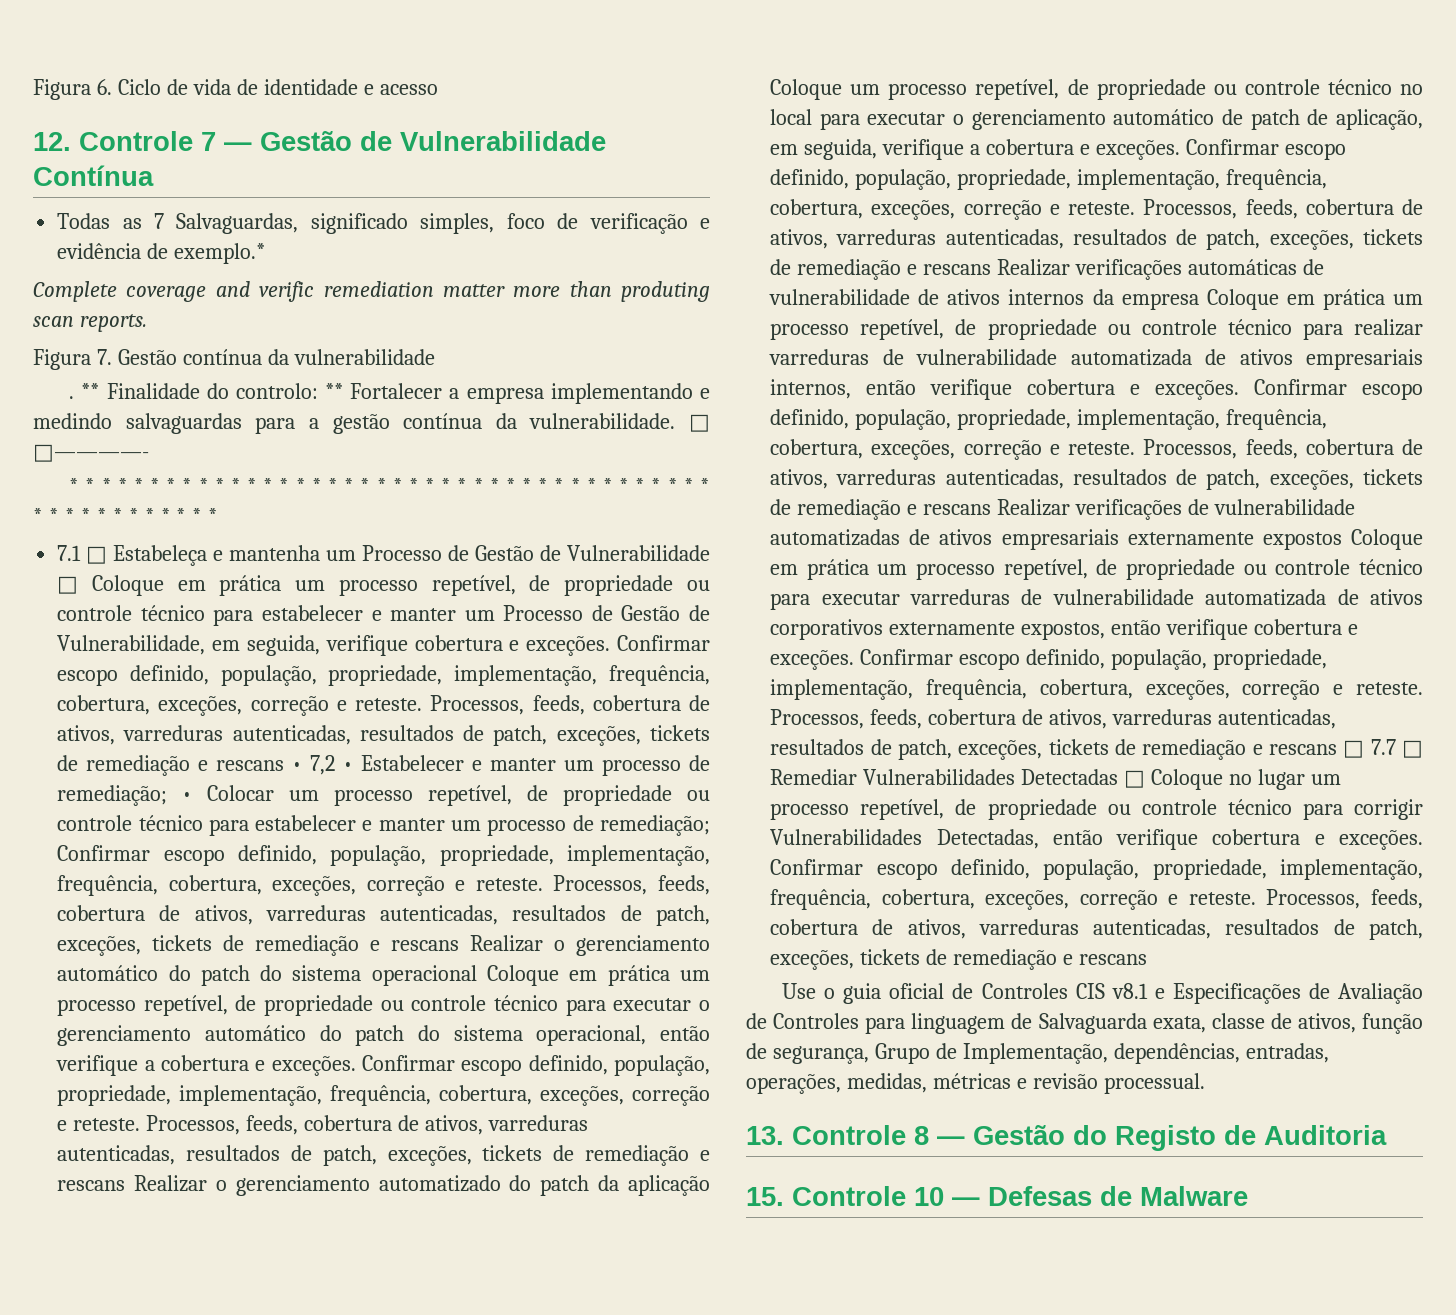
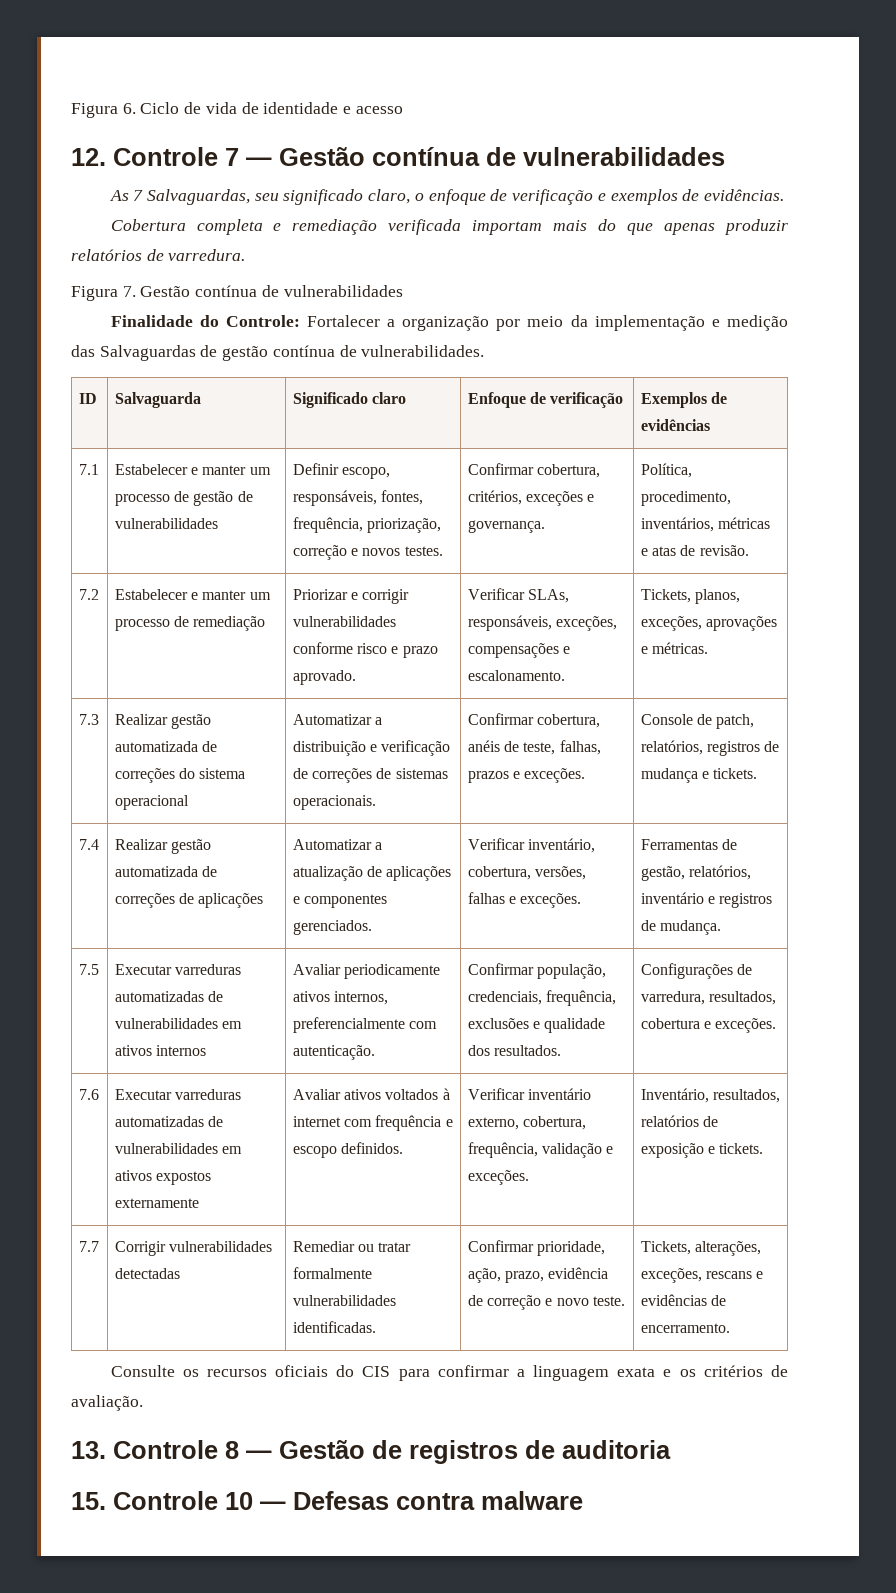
- 12. Controle 7 — Gestão de Vulnerabilidade Contínua
- Todas as 7 Salvaguardas, significado simples, foco de verificação e evidência de exemplo.*
- Complete coverage and verific remediation matter more than produting scan reports.
- Figura 7. Gestão contínua da vulnerabilidade
- . ** Finalidade do controlo: ** Fortalecer a empresa implementando e medindo salvaguardas para a gestão contínua da vulnerabilidade. □ □————-
- * * * * * * * * * * * * * * * * * * * * * * * * * * * * * * * * * * * * * * * * * * * * * * * * * * * *
- 7.1 □ Estabeleça e mantenha um Processo de Gestão de Vulnerabilidade □ Coloque em prática um processo repetível, de propriedade ou controle técnico para estabelecer e manter um Processo de Gestão de Vulnerabilidade, em seguida, verifique cobertura e exceções. Confirmar escopo definido, população, propriedade, implementação, frequência, cobertura, exceções, correção e reteste. Processos, feeds, cobertura de ativos, varreduras autenticadas, resultados de patch, exceções, tickets de remediação e rescans • 7,2 • Estabelecer e manter um processo de remediação; • Colocar um processo repetível, de propriedade ou controle técnico para estabelecer e manter um processo de remediação; Confirmar escopo definido, população, propriedade, implementação, frequência, cobertura, exceções, correção e reteste. Processos, feeds, cobertura de ativos, varreduras autenticadas, resultados de patch, exceções, tickets de remediação e rescans Realizar o gerenciamento automático do patch do sistema operacional Coloque em prática um processo repetível, de propriedade ou controle técnico para executar o gerenciamento automático do patch do sistema operacional, então verifique a cobertura e exceções. Confirmar escopo definido, população, propriedade, implementação, frequência, cobertura, exceções, correção e reteste. Processos, feeds, cobertura de ativos, varreduras autenticadas, resultados de patch, exceções, tickets de remediação e rescans Realizar o gerenciamento automatizado do patch da aplicação Coloque um processo repetível, de propriedade ou controle técnico no local para executar o gerenciamento automático de patch de aplicação, em seguida, verifique a cobertura e exceções. Confirmar escopo definido, população, propriedade, implementação, frequência, cobertura, exceções, correção e reteste. Processos, feeds, cobertura de ativos, varreduras autenticadas, resultados de patch, exceções, tickets de remediação e rescans Realizar verificações automáticas de vulnerabilidade de ativos internos da empresa Coloque em prática um processo repetível, de propriedade ou controle técnico para realizar varreduras de vulnerabilidade automatizada de ativos empresariais internos, então verifique cobertura e exceções. Confirmar escopo definido, população, propriedade, implementação, frequência, cobertura, exceções, correção e reteste. Processos, feeds, cobertura de ativos, varreduras autenticadas, resultados de patch, exceções, tickets de remediação e rescans Realizar verificações de vulnerabilidade automatizadas de ativos empresariais externamente expostos Coloque em prática um processo repetível, de propriedade ou controle técnico para executar varreduras de vulnerabilidade automatizada de ativos corporativos externamente expostos, então verifique cobertura e exceções. Confirmar escopo definido, população, propriedade, implementação, frequência, cobertura, exceções, correção e reteste. Processos, feeds, cobertura de ativos, varreduras autenticadas, resultados de patch, exceções, tickets de remediação e rescans □ 7.7 □ Remediar Vulnerabilidades Detectadas □ Coloque no lugar um processo repetível, de propriedade ou controle técnico para corrigir Vulnerabilidades Detectadas, então verifique cobertura e exceções. Confirmar escopo definido, população, propriedade, implementação, frequência, cobertura, exceções, correção e reteste. Processos, feeds, cobertura de ativos, varreduras autenticadas, resultados de patch, exceções, tickets de remediação e rescans
- Use o guia oficial de Controles CIS v8.1 e Especificações de Avaliação de Controles para linguagem de Salvaguarda exata, classe de ativos, função de segurança, Grupo de Implementação, dependências, entradas, operações, medidas, métricas e revisão processual.
+ 12. Controle 7 — Gestão contínua de vulnerabilidades
+ As 7 Salvaguardas, seu significado claro, o enfoque de verificação e exemplos de evidências.
+ Cobertura completa e remediação verificada importam mais do que apenas produzir relatórios de varredura.
+ Figura 7. Gestão contínua de vulnerabilidades
+ Finalidade do Controle: Fortalecer a organização por meio da implementação e medição das Salvaguardas de gestão contínua de vulnerabilidades.
+ ID | Salvaguarda | Significado claro | Enfoque de verificação | Exemplos de evidências
+ 7.1 | Estabelecer e manter um processo de gestão de vulnerabilidades | Definir escopo, responsáveis, fontes, frequência, priorização, correção e novos testes. | Confirmar cobertura, critérios, exceções e governança. | Política, procedimento, inventários, métricas e atas de revisão.
+ 7.2 | Estabelecer e manter um processo de remediação | Priorizar e corrigir vulnerabilidades conforme risco e prazo aprovado. | Verificar SLAs, responsáveis, exceções, compensações e escalonamento. | Tickets, planos, exceções, aprovações e métricas.
+ 7.3 | Realizar gestão automatizada de correções do sistema operacional | Automatizar a distribuição e verificação de correções de sistemas operacionais. | Confirmar cobertura, anéis de teste, falhas, prazos e exceções. | Console de patch, relatórios, registros de mudança e tickets.
+ 7.4 | Realizar gestão automatizada de correções de aplicações | Automatizar a atualização de aplicações e componentes gerenciados. | Verificar inventário, cobertura, versões, falhas e exceções. | Ferramentas de gestão, relatórios, inventário e registros de mudança.
+ 7.5 | Executar varreduras automatizadas de vulnerabilidades em ativos internos | Avaliar periodicamente ativos internos, preferencialmente com autenticação. | Confirmar população, credenciais, frequência, exclusões e qualidade dos resultados. | Configurações de varredura, resultados, cobertura e exceções.
+ 7.6 | Executar varreduras automatizadas de vulnerabilidades em ativos expostos externamente | Avaliar ativos voltados à internet com frequência e escopo definidos. | Verificar inventário externo, cobertura, frequência, validação e exceções. | Inventário, resultados, relatórios de exposição e tickets.
+ 7.7 | Corrigir vulnerabilidades detectadas | Remediar ou tratar formalmente vulnerabilidades identificadas. | Confirmar prioridade, ação, prazo, evidência de correção e novo teste. | Tickets, alterações, exceções, rescans e evidências de encerramento.
+ Consulte os recursos oficiais do CIS para confirmar a linguagem exata e os critérios de avaliação.
- 13. Controle 8 — Gestão do Registo de Auditoria
+ 13. Controle 8 — Gestão de registros de auditoria
- 15. Controle 10 — Defesas de Malware
+ 15. Controle 10 — Defesas contra malware

